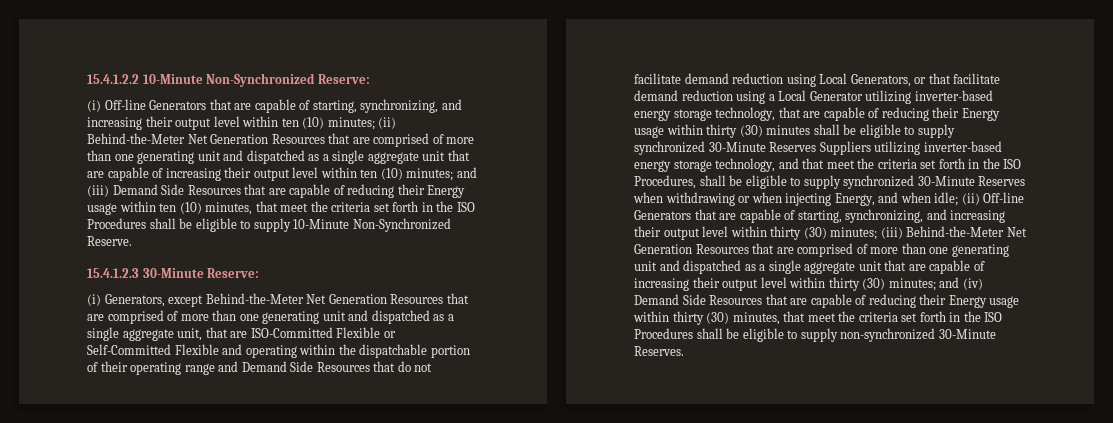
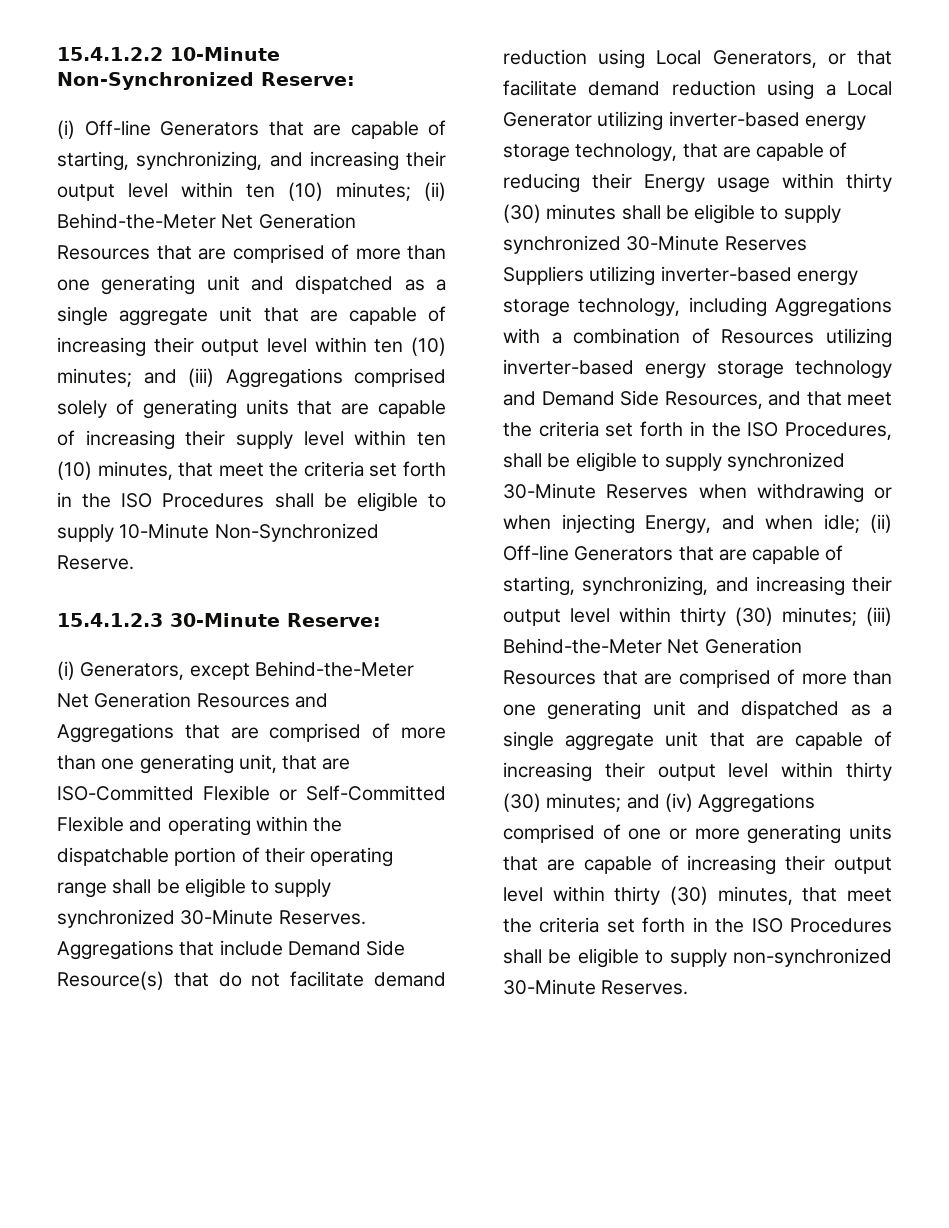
- and (iii) Demand Side Resources that are capable of reducing their Energy usage within ten (10) minutes, that meet the criteria set forth in the ISO Procedures shall be eligible to supply 10-Minute Non-Synchronized Reserve.
+ and (iii) Aggregations comprised solely of generating units that are capable of increasing their supply level within ten (10) minutes, that meet the criteria set forth in the ISO Procedures shall be eligible to supply 10-Minute Non-Synchronized Reserve.
- (i) Generators, except Behind-the-Meter Net Generation Resources that are comprised of more than one generating unit and dispatched as a single aggregate unit, that are ISO-Committed Flexible or Self-Committed Flexible and operating within the dispatchable portion of their operating range and Demand Side Resources that do not facilitate demand reduction using Local Generators, or that facilitate demand reduction using a Local Generator utilizing inverter-based energy storage technology, that are capable of reducing their Energy usage within thirty (30) minutes shall be eligible to supply synchronized 30-Minute Reserves Suppliers utilizing inverter-based energy storage technology, and that meet the criteria set forth in the ISO Procedures, shall be eligible to supply synchronized 30-Minute Reserves when withdrawing or when injecting Energy, and when idle;
+ (i) Generators, except Behind-the-Meter Net Generation Resources and Aggregations that are comprised of more than one generating unit, that are ISO-Committed Flexible or Self-Committed Flexible and operating within the dispatchable portion of their operating range shall be eligible to supply synchronized 30-Minute Reserves. Aggregations that include Demand Side Resource(s) that do not facilitate demand reduction using Local Generators, or that facilitate demand reduction using a Local Generator utilizing inverter-based energy storage technology, that are capable of reducing their Energy usage within thirty (30) minutes shall be eligible to supply synchronized 30-Minute Reserves Suppliers utilizing inverter-based energy storage technology, including Aggregations with a combination of Resources utilizing inverter-based energy storage technology and Demand Side Resources, and that meet the criteria set forth in the ISO Procedures, shall be eligible to supply synchronized 30-Minute Reserves when withdrawing or when injecting Energy, and when idle;
- and (iv) Demand Side Resources that are capable of reducing their Energy usage within thirty (30) minutes, that meet the criteria set forth in the ISO Procedures shall be eligible to supply non-synchronized 30-Minute Reserves.
+ and (iv) Aggregations comprised of one or more generating units that are capable of increasing their output level within thirty (30) minutes, that meet the criteria set forth in the ISO Procedures shall be eligible to supply non-synchronized 30-Minute Reserves.

